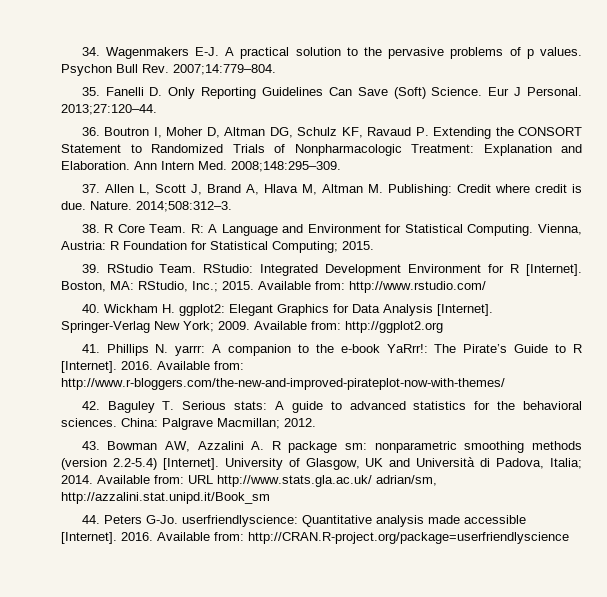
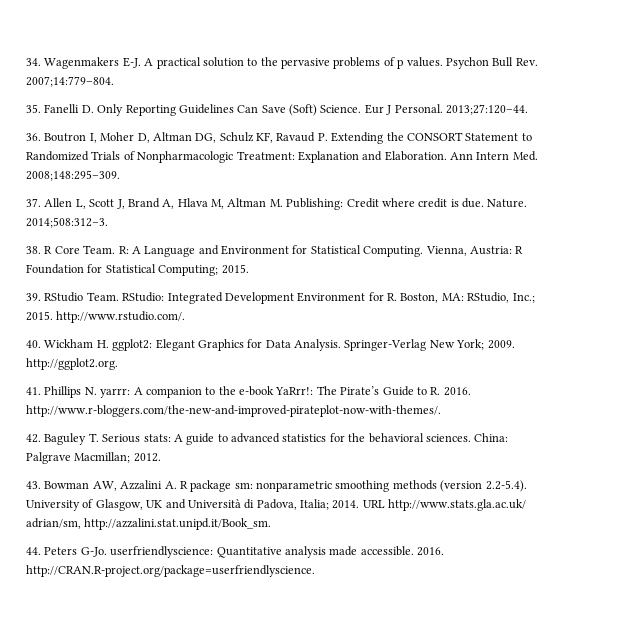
- RStudio: Integrated Development Environment for R [Internet]. Boston, MA: RStudio, Inc.; 2015. Available from: http://www.rstudio.com/
+ RStudio: Integrated Development Environment for R. Boston, MA: RStudio, Inc.; 2015. http://www.rstudio.com/.
- 40. Wickham H. ggplot2: Elegant Graphics for Data Analysis [Internet].
+ 40. Wickham H. ggplot2: Elegant Graphics for Data Analysis.
- Springer-Verlag New York; 2009. Available from: http://ggplot2.org
+ Springer-Verlag New York; 2009. http://ggplot2.org.
- 41. Phillips N. yarrr: A companion to the e-book YaRrr!: The Pirate’s Guide to R [Internet]. 2016. Available from: http://www.r-bloggers.com/the-new-and-improved-pirateplot-now-with-themes/
+ 41. Phillips N. yarrr: A companion to the e-book YaRrr!: The Pirate’s Guide to R. 2016. http://www.r-bloggers.com/the-new-and-improved-pirateplot-now-with-themes/.
- 43. Bowman AW, Azzalini A. R package sm: nonparametric smoothing methods (version 2.2-5.4) [Internet]. University of Glasgow, UK and Università di Padova, Italia; 2014.
+ 43. Bowman AW, Azzalini A. R package sm: nonparametric smoothing methods (version 2.2-5.4). University of Glasgow, UK and Università di Padova, Italia; 2014.
- Available from: URL http://www.stats.gla.ac.uk/ adrian/sm, http://azzalini.stat.unipd.it/Book_sm
+ URL http://www.stats.gla.ac.uk/ adrian/sm, http://azzalini.stat.unipd.it/Book_sm.
- 44. Peters G-Jo. userfriendlyscience: Quantitative analysis made accessible [Internet]. 2016. Available from: http://CRAN.R-project.org/package=userfriendlyscience
+ 44. Peters G-Jo. userfriendlyscience: Quantitative analysis made accessible. 2016. http://CRAN.R-project.org/package=userfriendlyscience.

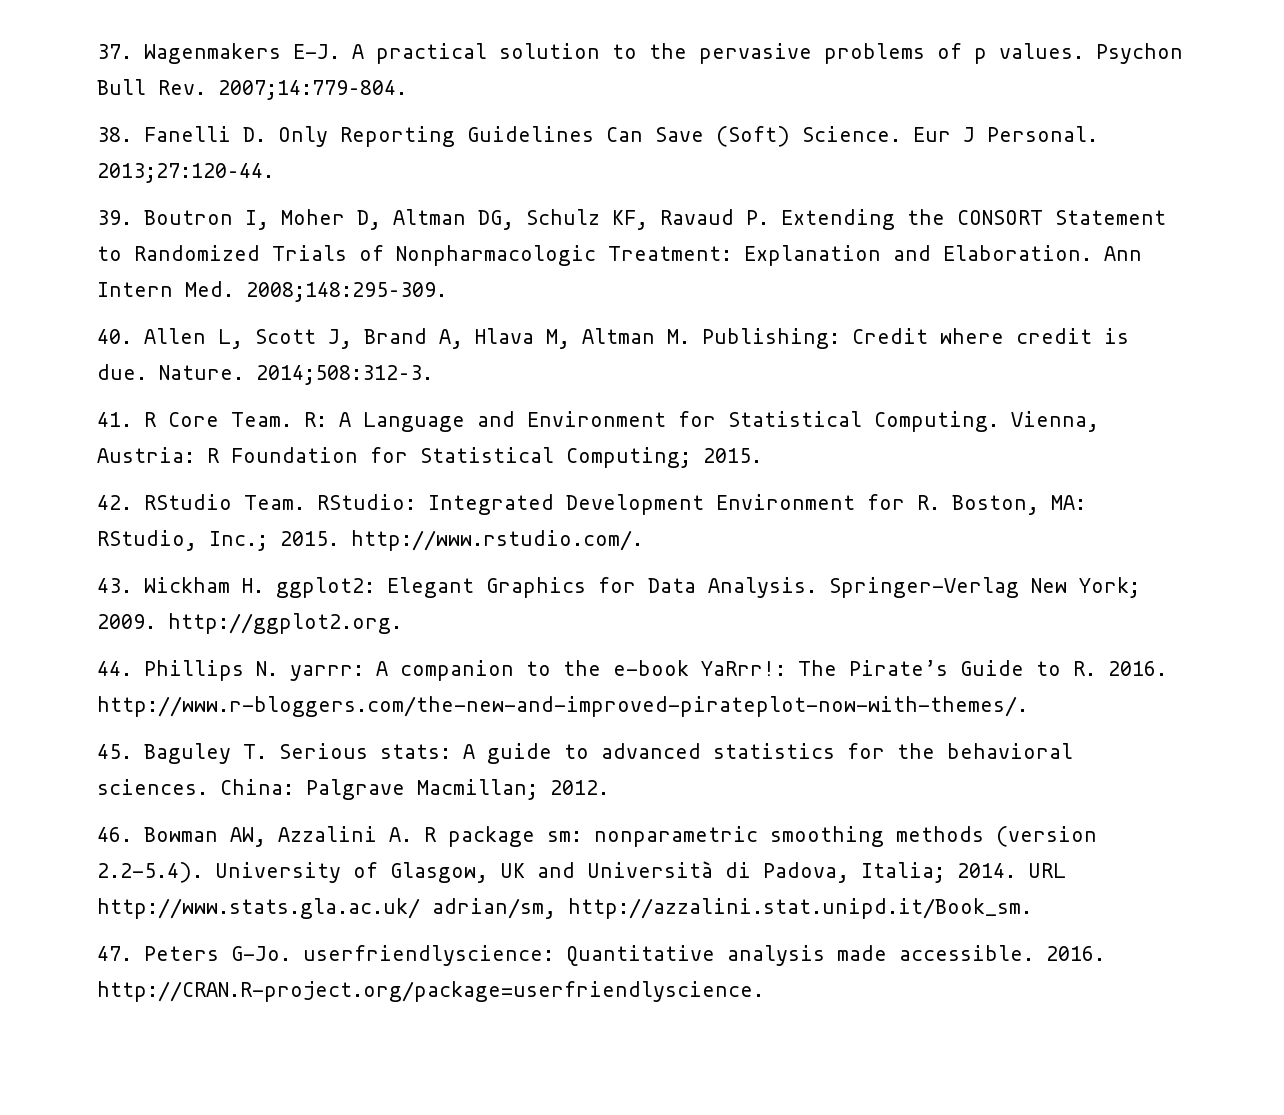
- 34. Wagenmakers E-J. A practical solution to the pervasive problems of p values.
+ 37. Wagenmakers E-J. A practical solution to the pervasive problems of p values.
- 35. Fanelli D. Only Reporting Guidelines Can Save (Soft) Science.
+ 38. Fanelli D. Only Reporting Guidelines Can Save (Soft) Science.
- 36. Boutron I, Moher D, Altman DG, Schulz KF, Ravaud P. Extending the CONSORT Statement to Randomized Trials of Nonpharmacologic Treatment: Explanation and Elaboration.
+ 39. Boutron I, Moher D, Altman DG, Schulz KF, Ravaud P. Extending the CONSORT Statement to Randomized Trials of Nonpharmacologic Treatment: Explanation and Elaboration.
- 37. Allen L, Scott J, Brand A, Hlava M, Altman M. Publishing: Credit where credit is due.
+ 40. Allen L, Scott J, Brand A, Hlava M, Altman M. Publishing: Credit where credit is due.
- 38. R Core Team.
+ 41. R Core Team.
- 39. RStudio Team.
+ 42. RStudio Team.
- 40. Wickham H. ggplot2: Elegant Graphics for Data Analysis.
+ 43. Wickham H. ggplot2: Elegant Graphics for Data Analysis.
- 41. Phillips N. yarrr: A companion to the e-book YaRrr!: The Pirate’s Guide to R. 2016. http://www.r-bloggers.com/the-new-and-improved-pirateplot-now-with-themes/.
+ 44. Phillips N. yarrr: A companion to the e-book YaRrr!: The Pirate’s Guide to R. 2016. http://www.r-bloggers.com/the-new-and-improved-pirateplot-now-with-themes/.
- 42. Baguley T. Serious stats: A guide to advanced statistics for the behavioral sciences.
+ 45. Baguley T. Serious stats: A guide to advanced statistics for the behavioral sciences.
- 43. Bowman AW, Azzalini A. R package sm: nonparametric smoothing methods (version 2.2-5.4). University of Glasgow, UK and Università di Padova, Italia; 2014.
+ 46. Bowman AW, Azzalini A. R package sm: nonparametric smoothing methods (version 2.2-5.4). University of Glasgow, UK and Università di Padova, Italia; 2014.
- 44. Peters G-Jo. userfriendlyscience: Quantitative analysis made accessible.
+ 47. Peters G-Jo. userfriendlyscience: Quantitative analysis made accessible.

